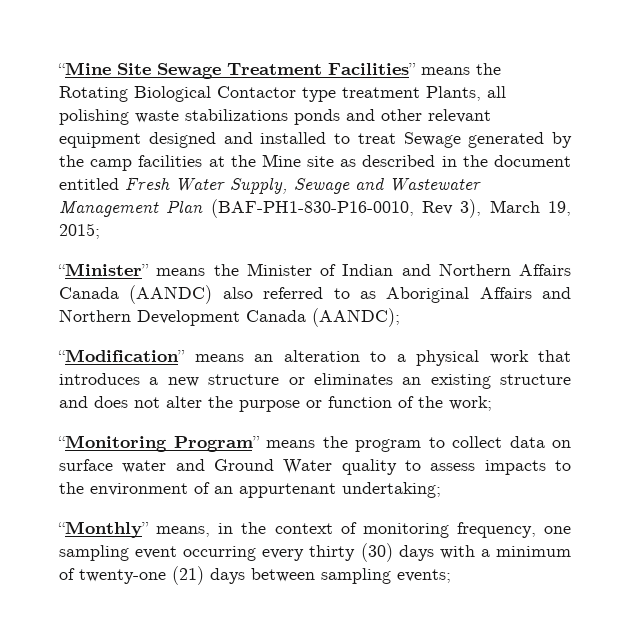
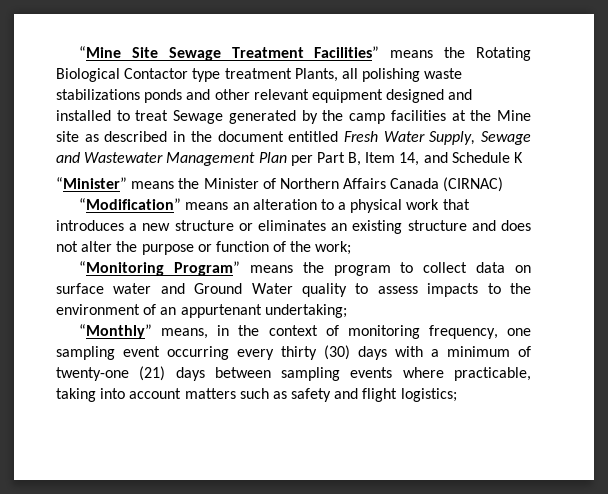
- “Mine Site Sewage Treatment Facilities” means the Rotating Biological Contactor type treatment Plants, all polishing waste stabilizations ponds and other relevant equipment designed and installed to treat Sewage generated by the camp facilities at the Mine site as described in the document entitled Fresh Water Supply, Sewage and Wastewater Management Plan (BAF-PH1-830-P16-0010, Rev 3), March 19, 2015;
+ “Mine Site Sewage Treatment Facilities” means the Rotating Biological Contactor type treatment Plants, all polishing waste stabilizations ponds and other relevant equipment designed and installed to treat Sewage generated by the camp facilities at the Mine site as described in the document entitled Fresh Water Supply, Sewage and Wastewater Management Plan per Part B, Item 14, and Schedule K
- “Minister” means the Minister of Indian and Northern Affairs Canada (AANDC) also referred to as Aboriginal Affairs and Northern Development Canada (AANDC);
+ “Minister” means the Minister of Northern Affairs Canada (CIRNAC)
- “Monthly” means, in the context of monitoring frequency, one sampling event occurring every thirty (30) days with a minimum of twenty-one (21) days between sampling events;
+ “Monthly” means, in the context of monitoring frequency, one sampling event occurring every thirty (30) days with a minimum of twenty-one (21) days between sampling events where practicable, taking into account matters such as safety and flight logistics;

